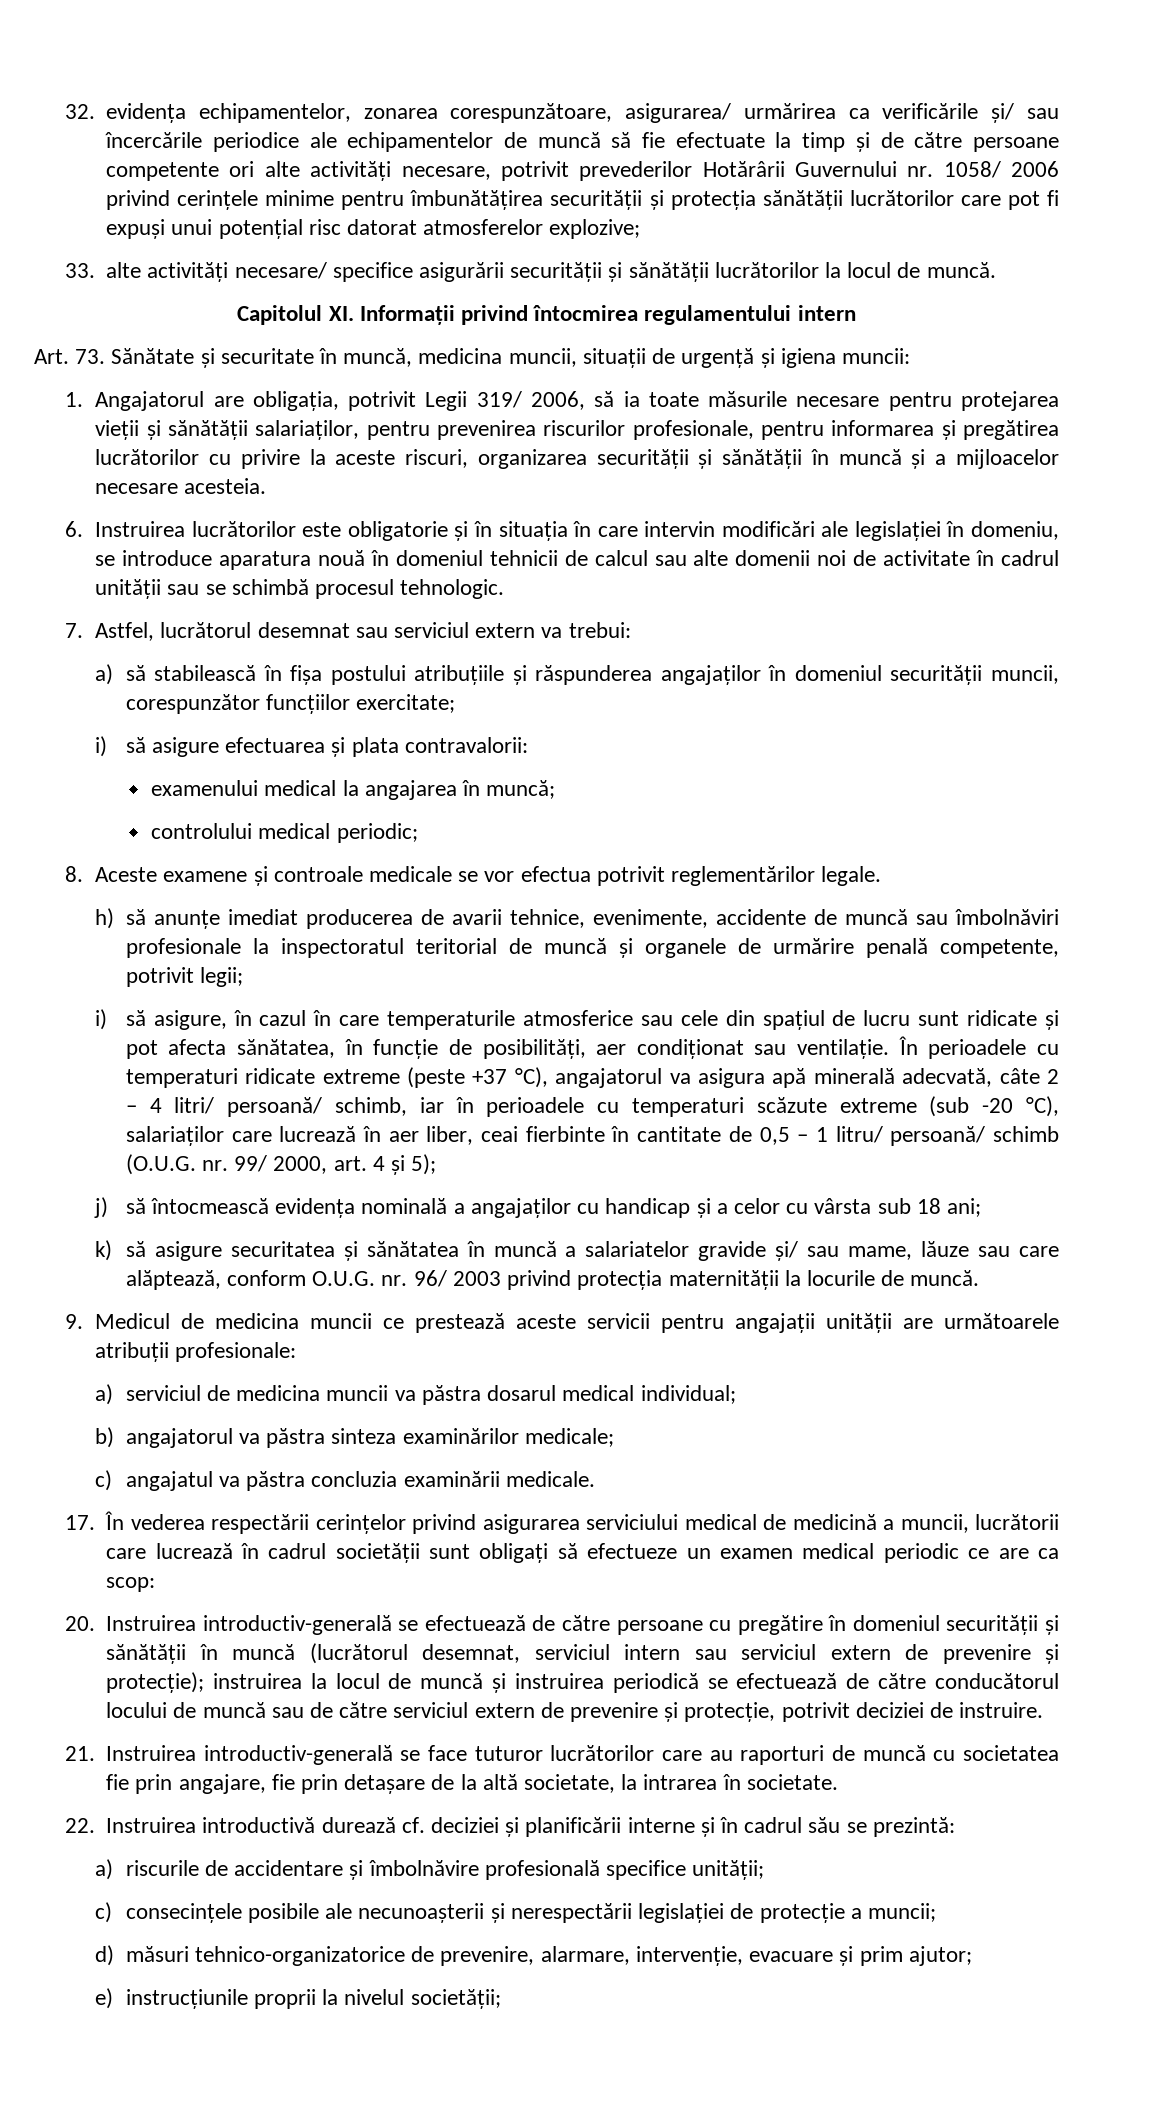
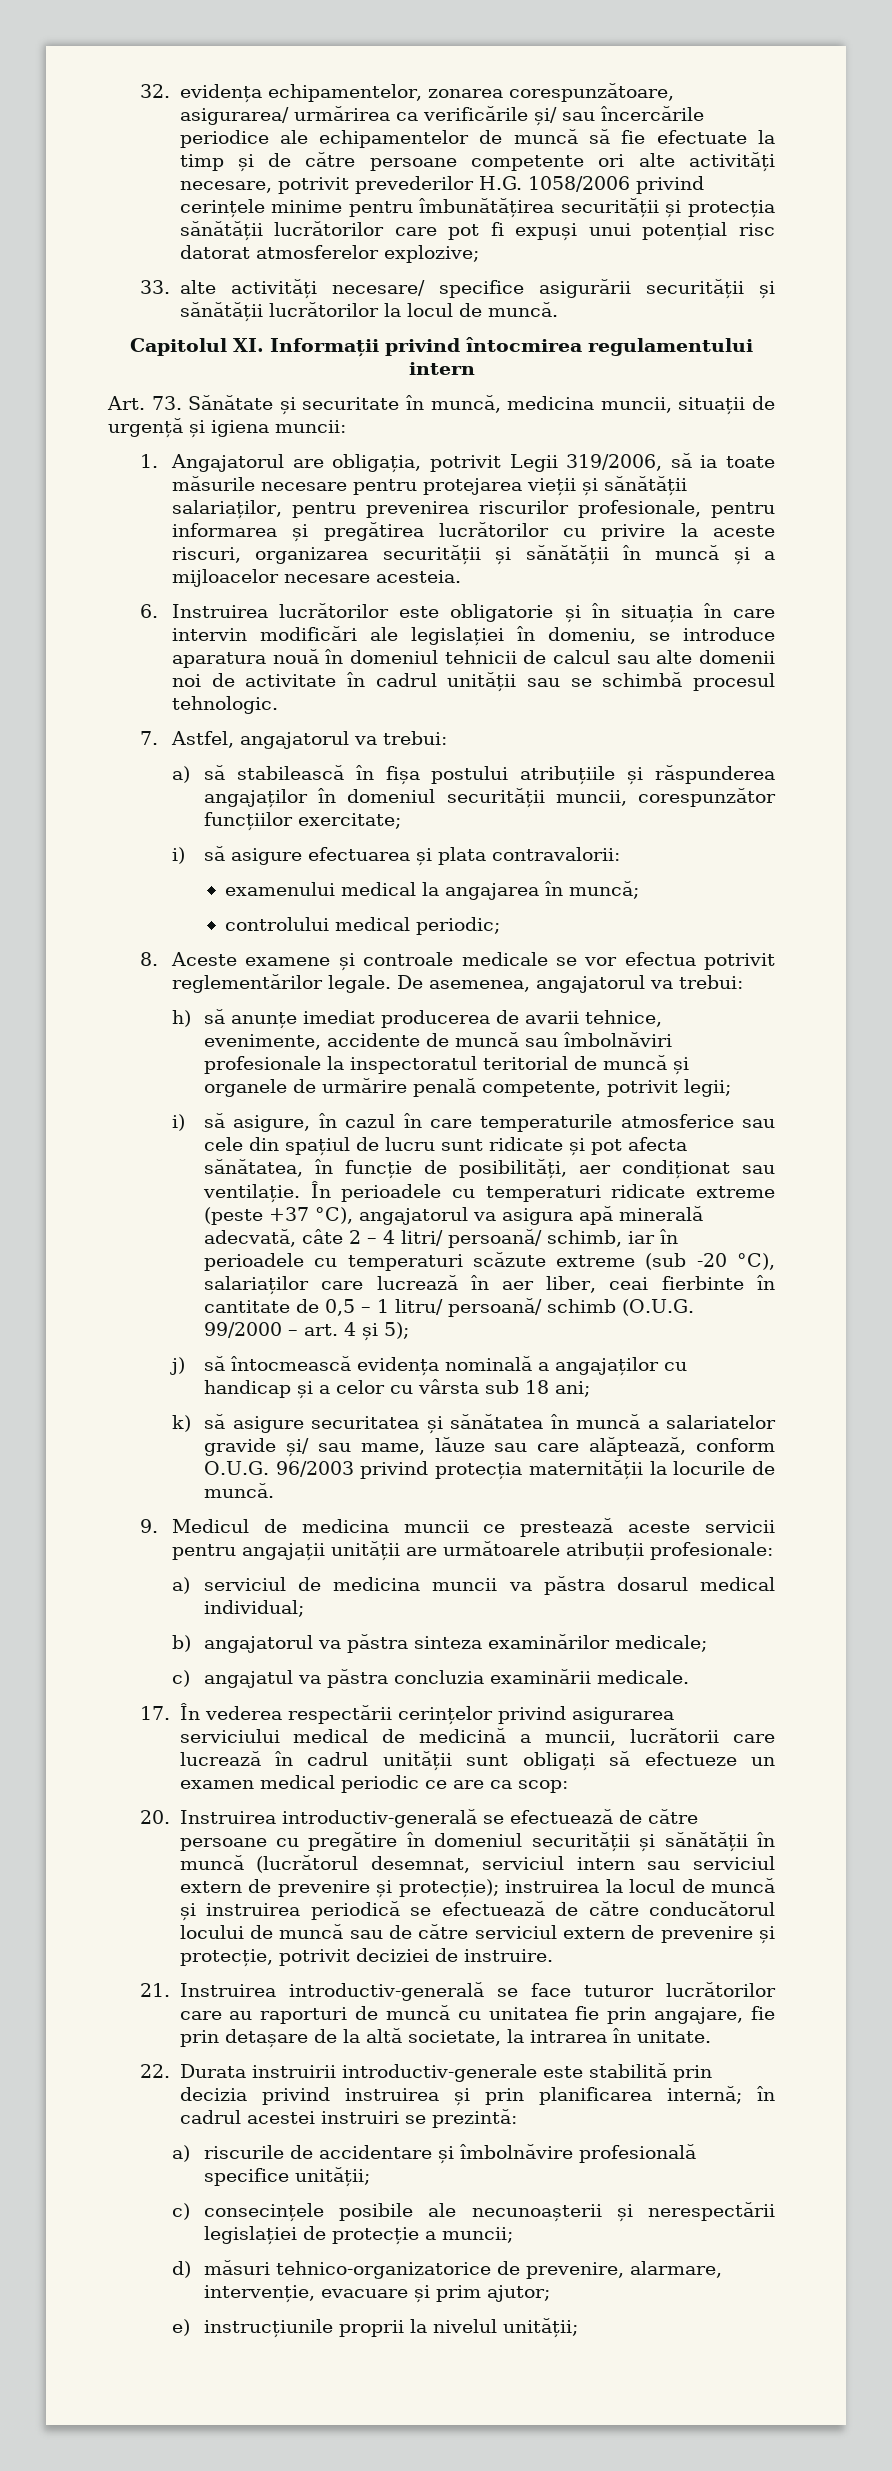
- 32. evidența echipamentelor, zonarea corespunzătoare, asigurarea/ urmărirea ca verificările și/ sau încercările periodice ale echipamentelor de muncă să fie efectuate la timp și de către persoane competente ori alte activități necesare, potrivit prevederilor Hotărârii Guvernului nr. 1058/ 2006 privind cerințele minime pentru îmbunătățirea securității și protecția sănătății lucrătorilor care pot fi expuși unui potențial risc datorat atmosferelor explozive;
+ 32. evidența echipamentelor, zonarea corespunzătoare, asigurarea/ urmărirea ca verificările și/ sau încercările periodice ale echipamentelor de muncă să fie efectuate la timp și de către persoane competente ori alte activități necesare, potrivit prevederilor H.G. 1058/2006 privind cerințele minime pentru îmbunătățirea securității și protecția sănătății lucrătorilor care pot fi expuși unui potențial risc datorat atmosferelor explozive;
- 1. Angajatorul are obligația, potrivit Legii 319/ 2006, să ia toate măsurile necesare pentru protejarea vieții și sănătății salariaților, pentru prevenirea riscurilor profesionale, pentru informarea și pregătirea lucrătorilor cu privire la aceste riscuri, organizarea securității și sănătății în muncă și a mijloacelor necesare acesteia.
+ 1. Angajatorul are obligația, potrivit Legii 319/2006, să ia toate măsurile necesare pentru protejarea vieții și sănătății salariaților, pentru prevenirea riscurilor profesionale, pentru informarea și pregătirea lucrătorilor cu privire la aceste riscuri, organizarea securității și sănătății în muncă și a mijloacelor necesare acesteia.
- 7. Astfel, lucrătorul desemnat sau serviciul extern va trebui:
+ 7. Astfel, angajatorul va trebui:
+ De asemenea, angajatorul va trebui:
- În perioadele cu temperaturi ridicate extreme (peste +37 °C), angajatorul va asigura apă minerală adecvată, câte 2 – 4 litri/ persoană/ schimb, iar în perioadele cu temperaturi scăzute extreme (sub -20 °C), salariaților care lucrează în aer liber, ceai fierbinte în cantitate de 0,5 – 1 litru/ persoană/ schimb (O.U.G. nr. 99/ 2000, art. 4 și 5);
+ În perioadele cu temperaturi ridicate extreme (peste +37 °C), angajatorul va asigura apă minerală adecvată, câte 2 – 4 litri/ persoană/ schimb, iar în perioadele cu temperaturi scăzute extreme (sub -20 °C), salariaților care lucrează în aer liber, ceai fierbinte în cantitate de 0,5 – 1 litru/ persoană/ schimb (O.U.G. 99/2000 – art. 4 și 5);
- k) să asigure securitatea și sănătatea în muncă a salariatelor gravide și/ sau mame, lăuze sau care alăptează, conform O.U.G. nr. 96/ 2003 privind protecția maternității la locurile de muncă.
+ k) să asigure securitatea și sănătatea în muncă a salariatelor gravide și/ sau mame, lăuze sau care alăptează, conform O.U.G. 96/2003 privind protecția maternității la locurile de muncă.
- 17. În vederea respectării cerințelor privind asigurarea serviciului medical de medicină a muncii, lucrătorii care lucrează în cadrul societății sunt obligați să efectueze un examen medical periodic ce are ca scop:
+ 17. În vederea respectării cerințelor privind asigurarea serviciului medical de medicină a muncii, lucrătorii care lucrează în cadrul unității sunt obligați să efectueze un examen medical periodic ce are ca scop:
- 21. Instruirea introductiv-generală se face tuturor lucrătorilor care au raporturi de muncă cu societatea fie prin angajare, fie prin detașare de la altă societate, la intrarea în societate.
+ 21. Instruirea introductiv-generală se face tuturor lucrătorilor care au raporturi de muncă cu unitatea fie prin angajare, fie prin detașare de la altă societate, la intrarea în unitate.
- 22. Instruirea introductivă durează cf. deciziei și planificării interne și în cadrul său se prezintă:
+ 22. Durata instruirii introductiv-generale este stabilită prin decizia privind instruirea și prin planificarea internă; în cadrul acestei instruiri se prezintă:
- e) instrucțiunile proprii la nivelul societății;
+ e) instrucțiunile proprii la nivelul unității;

